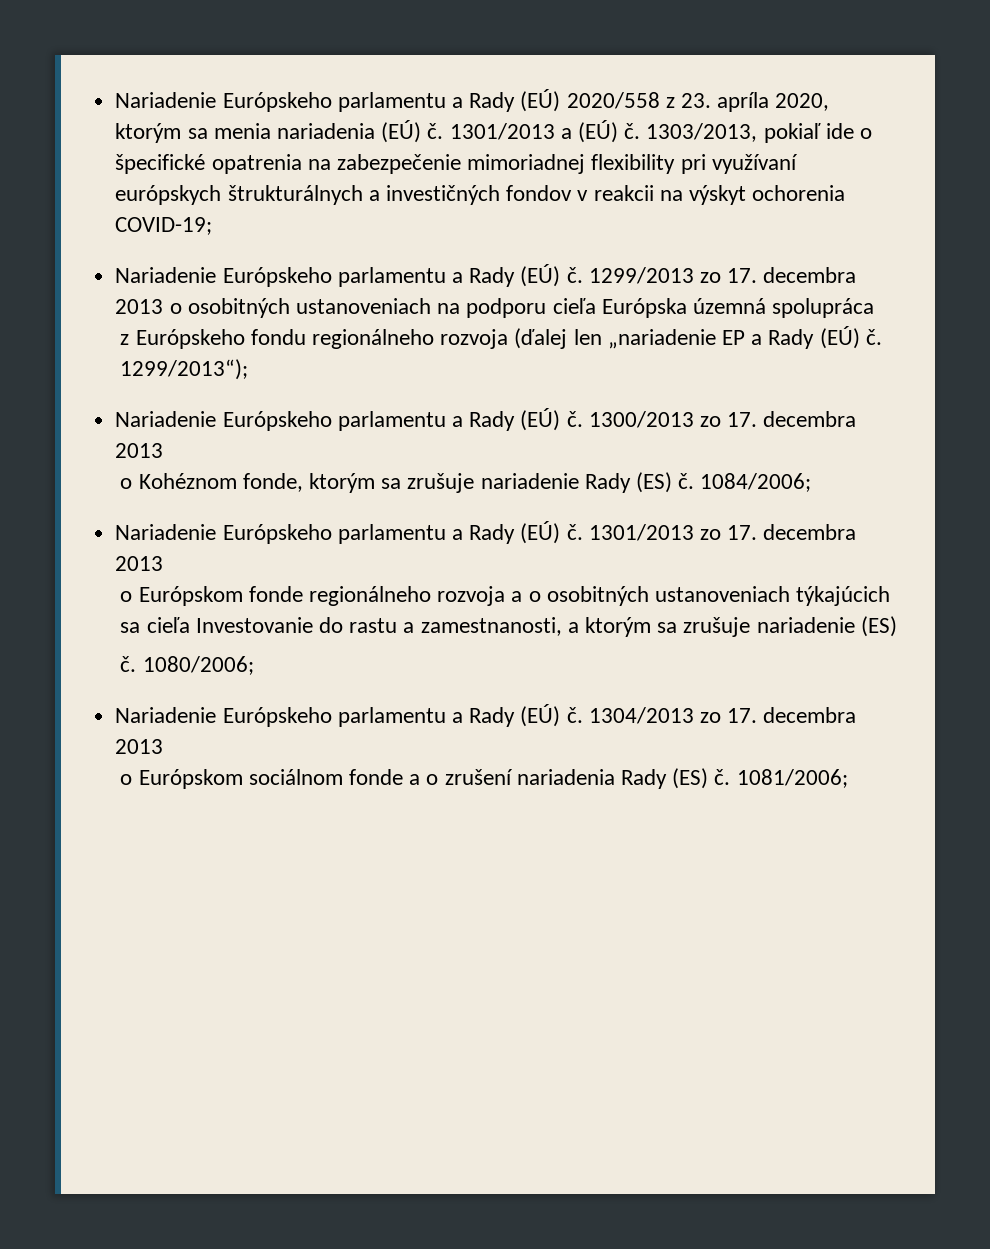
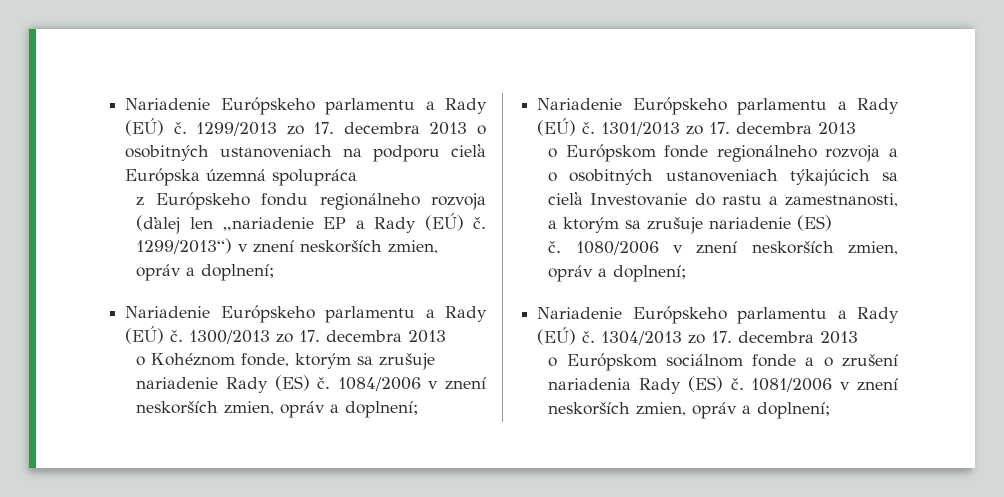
- Nariadenie Európskeho parlamentu a Rady (EÚ) 2020/558 z 23. apríla 2020, ktorým sa menia nariadenia (EÚ) č. 1301/2013 a (EÚ) č. 1303/2013, pokiaľ ide o špecifické opatrenia na zabezpečenie mimoriadnej flexibility pri využívaní európskych štrukturálnych a investičných fondov v reakcii na výskyt ochorenia COVID-19;
- 1299/2013“);
+ 1299/2013“) v znení neskorších zmien, opráv a doplnení;
- 1084/2006;
+ 1084/2006 v znení neskorších zmien, opráv a doplnení;
- 1080/2006;
+ 1080/2006 v znení neskorších zmien, opráv a doplnení;
- 1081/2006;
+ 1081/2006 v znení neskorších zmien, opráv a doplnení;

